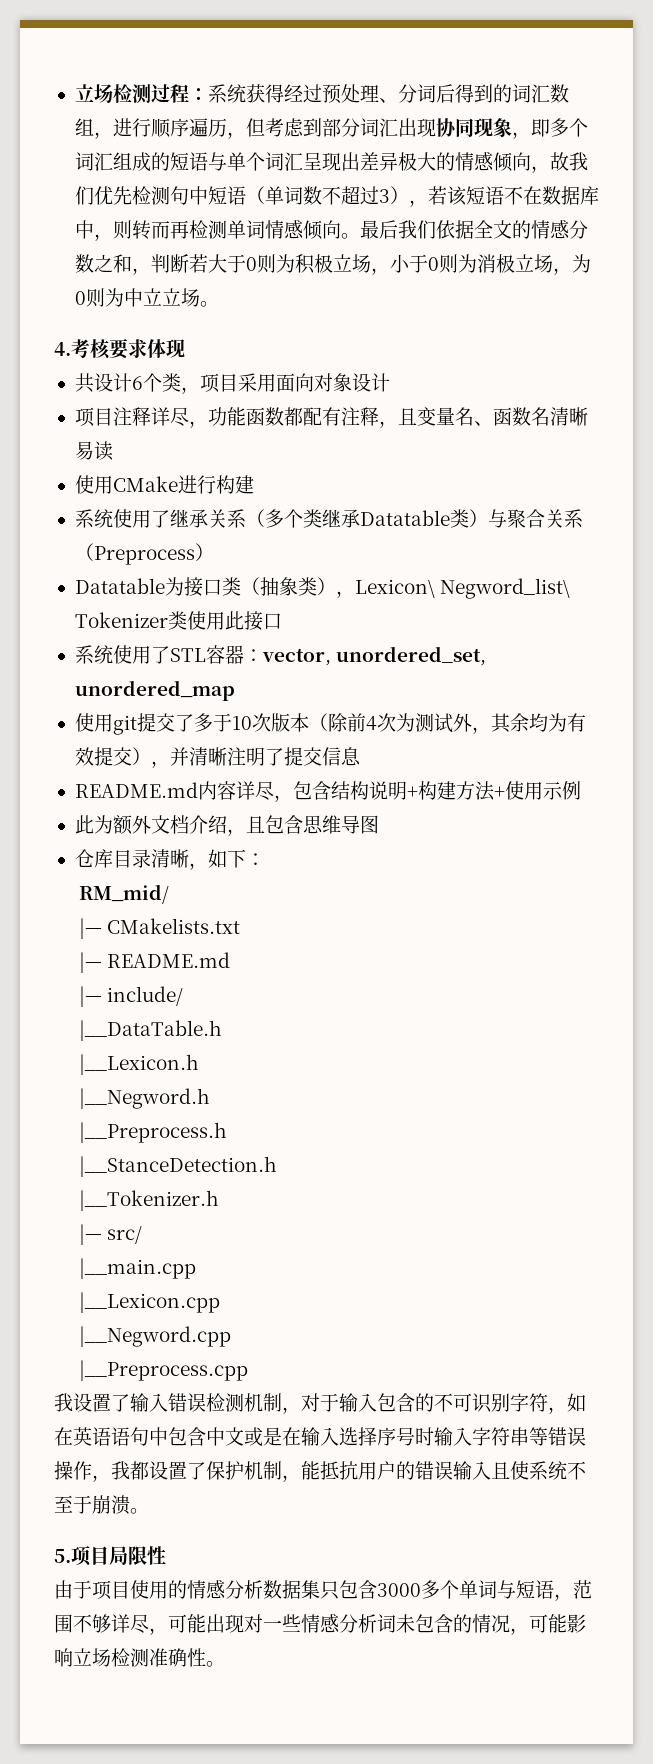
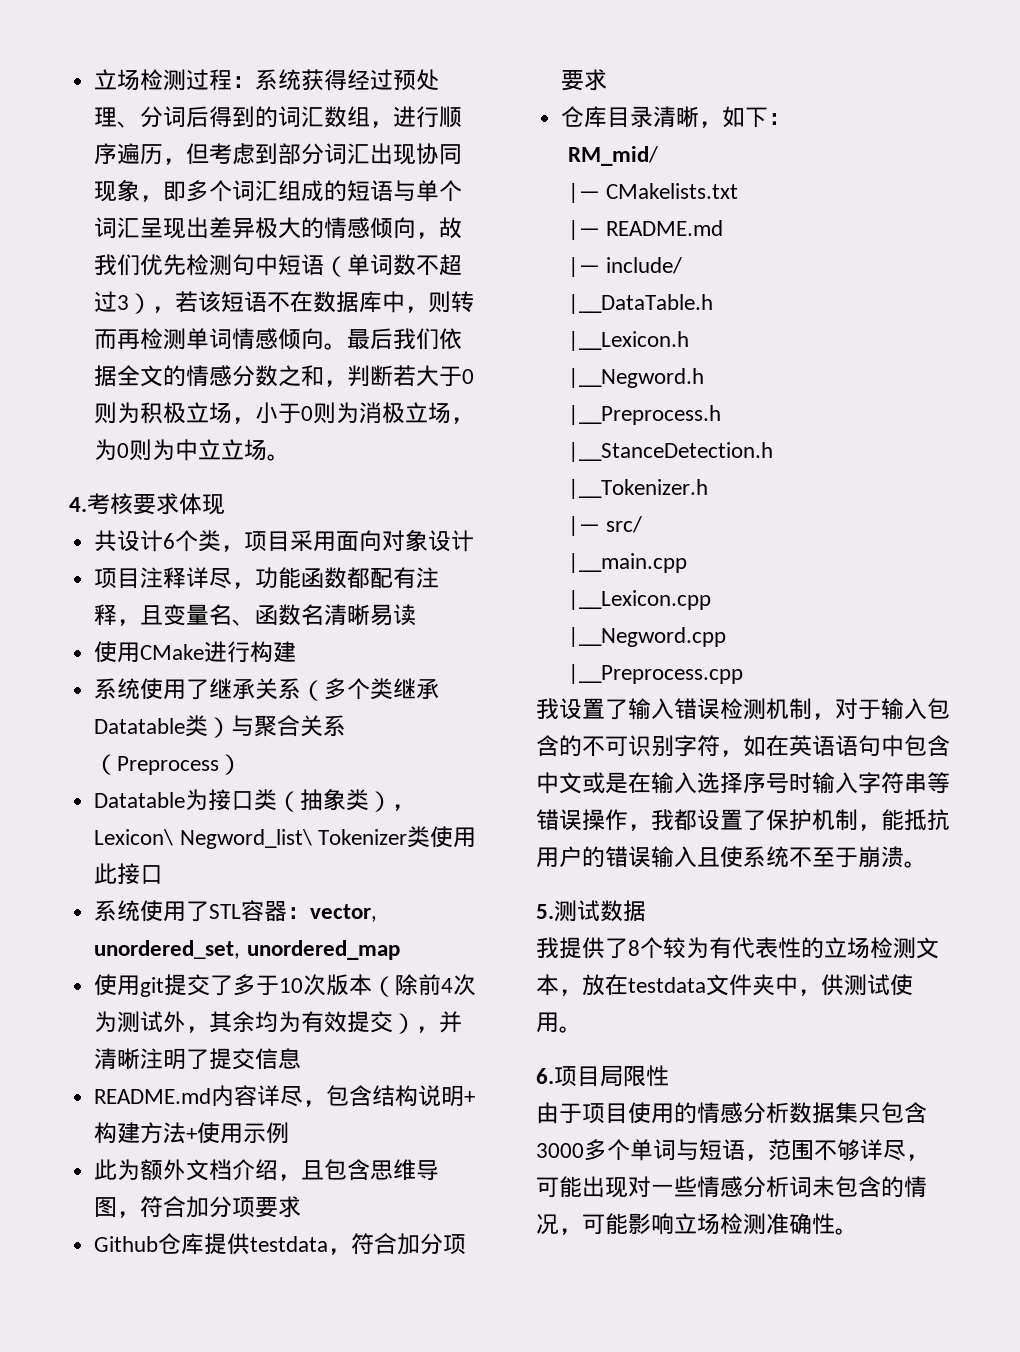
- 此为额外文档介绍，且包含思维导图
+ 此为额外文档介绍，且包含思维导图，符合加分项要求
+ Github仓库提供testdata，符合加分项要求
- 5.项目局限性
+ 5.测试数据
+ 我提供了8个较为有代表性的立场检测文本，放在testdata文件夹中，供测试使用。
+ 6.项目局限性

